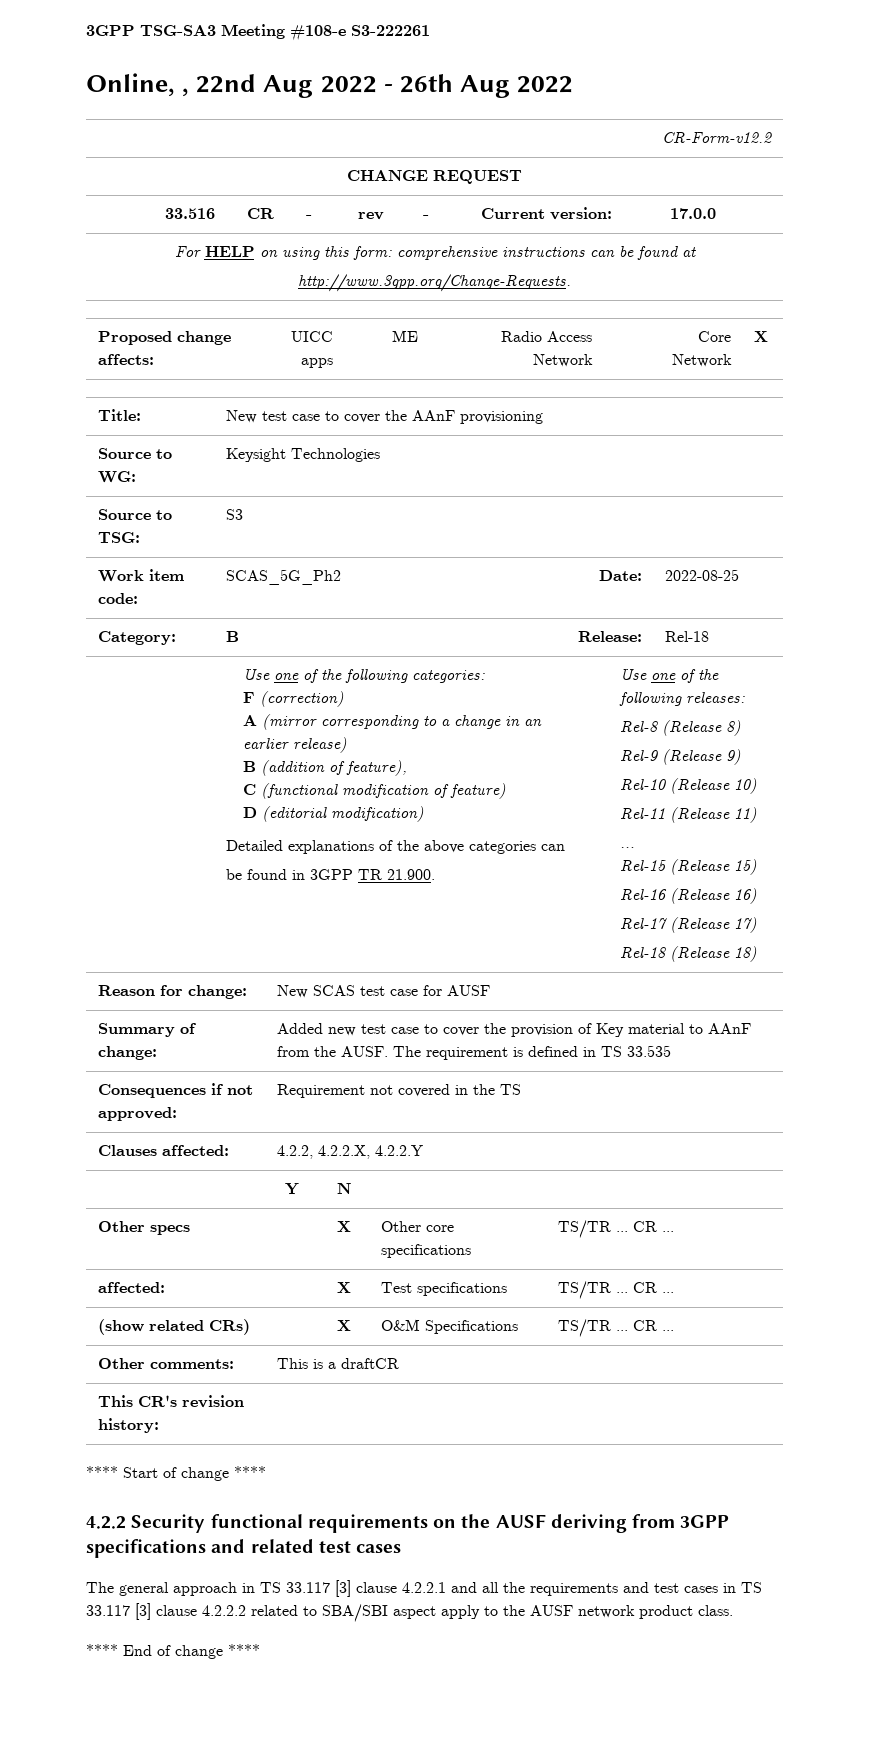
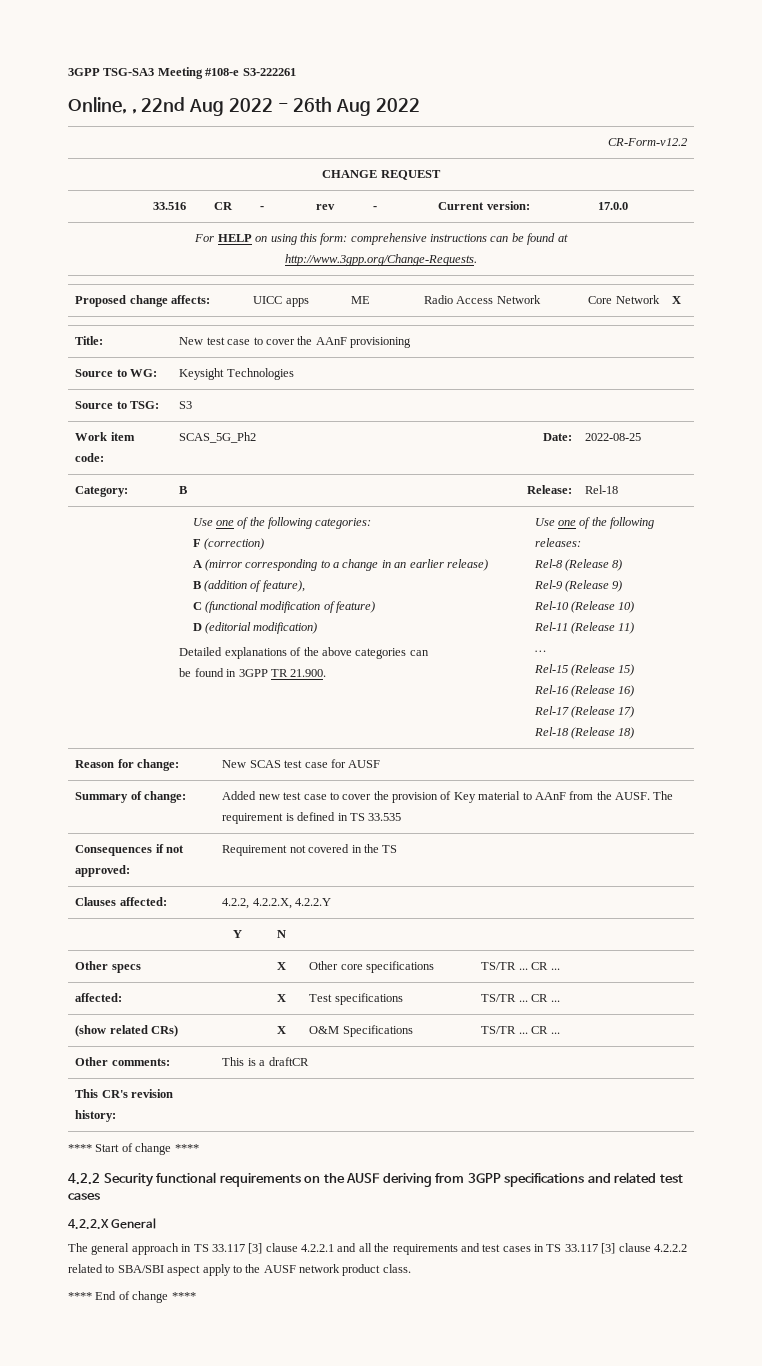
+ 4.2.2.X General

